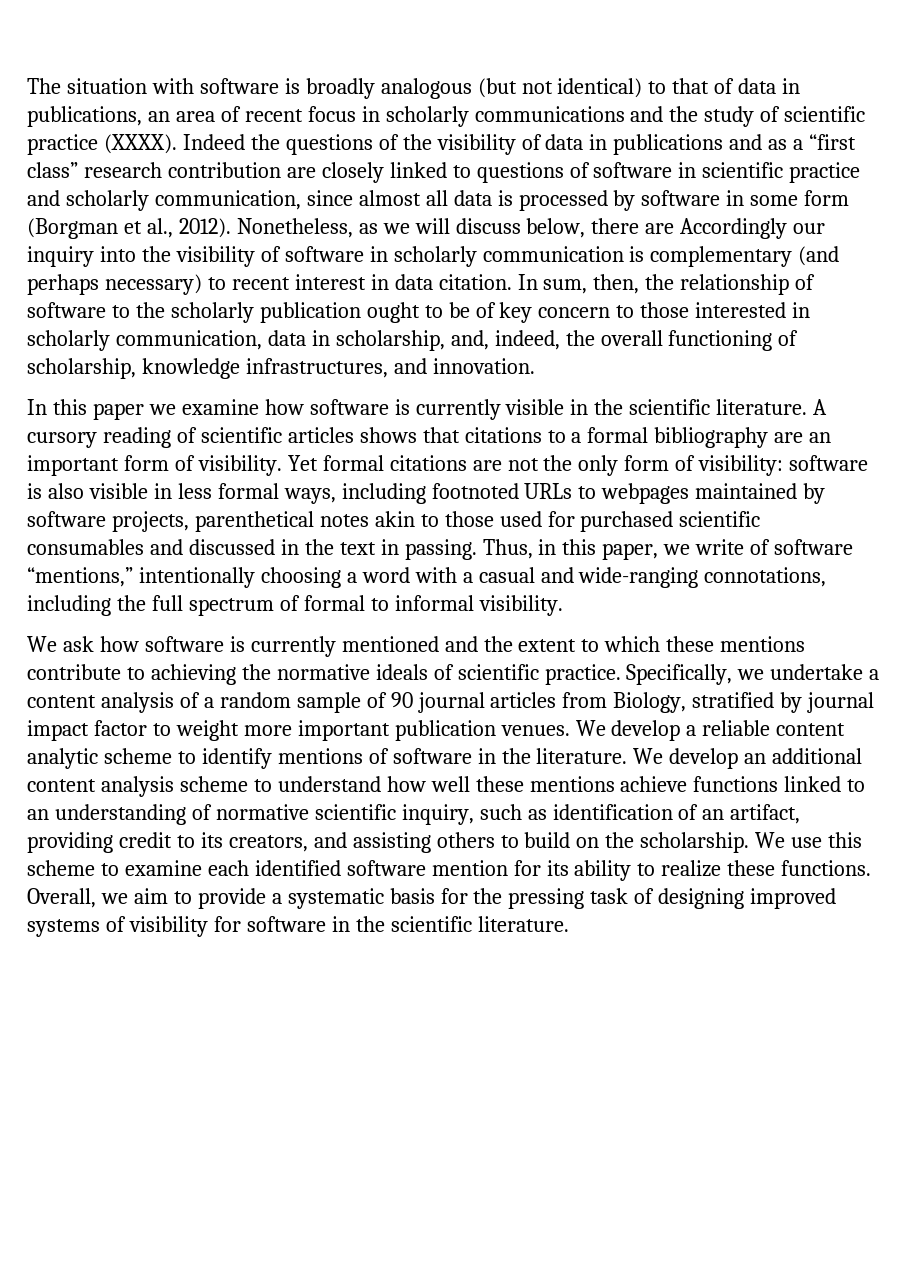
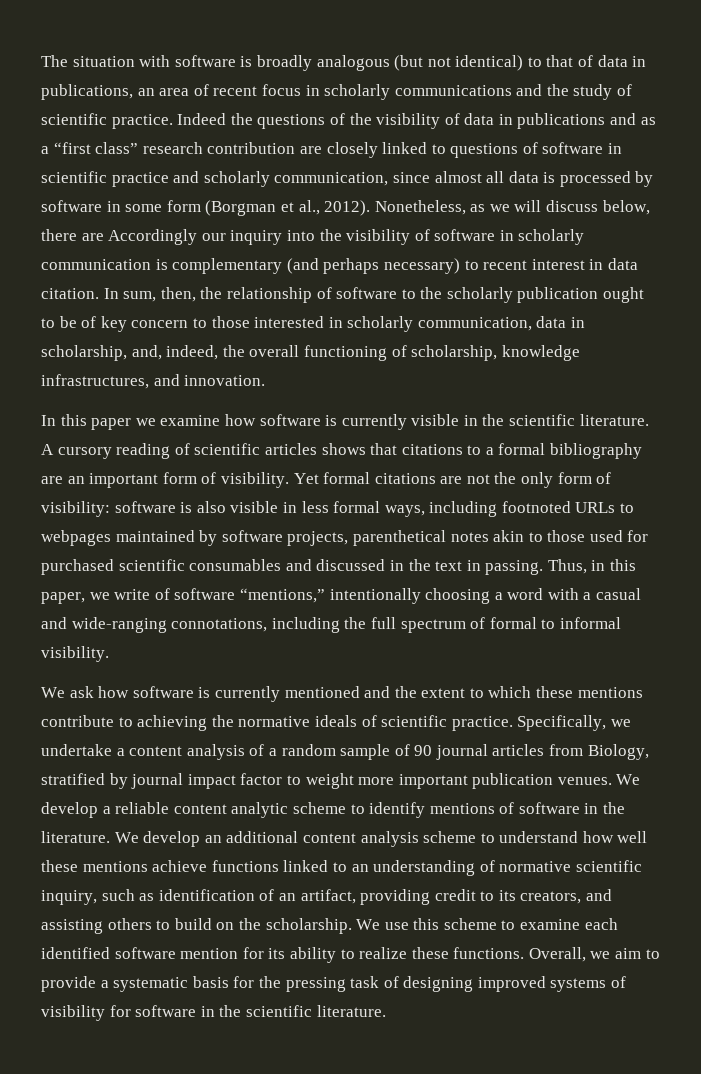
- The situation with software is broadly analogous (but not identical) to that of data in publications, an area of recent focus in scholarly communications and the study of scientific practice (XXXX).
+ The situation with software is broadly analogous (but not identical) to that of data in publications, an area of recent focus in scholarly communications and the study of scientific practice.

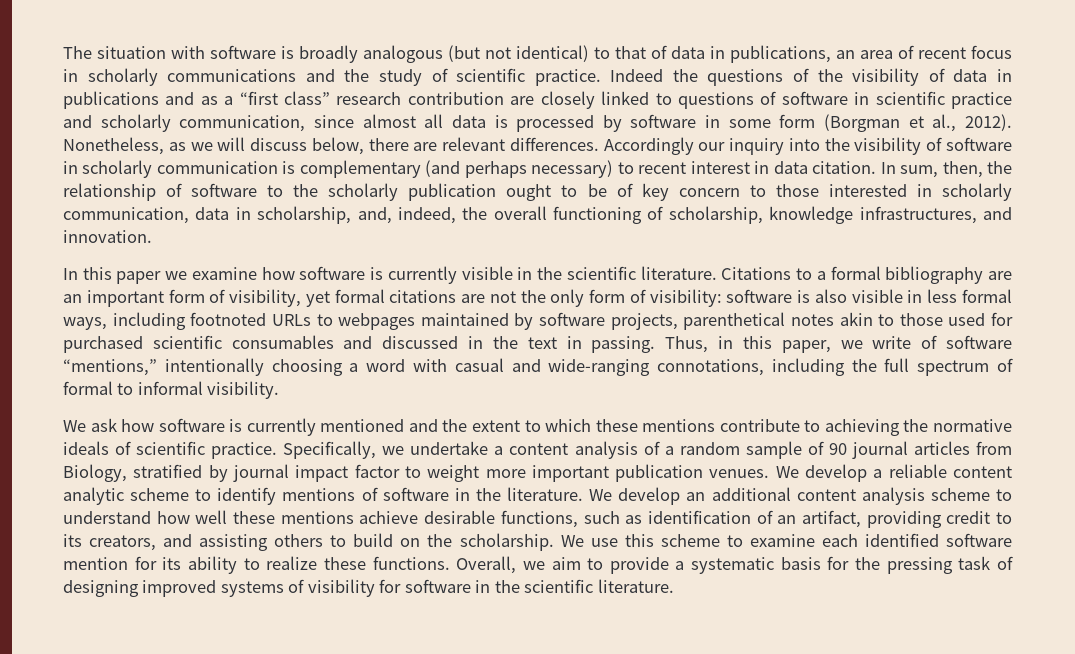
- Nonetheless, as we will discuss below, there are Accordingly our inquiry into the visibility of software in scholarly communication is complementary (and perhaps necessary) to recent interest in data citation.
+ Nonetheless, as we will discuss below, there are relevant differences. Accordingly our inquiry into the visibility of software in scholarly communication is complementary (and perhaps necessary) to recent interest in data citation.
- A cursory reading of scientific articles shows that citations to a formal bibliography are an important form of visibility. Yet formal citations are not the only form of visibility: software is also visible in less formal ways, including footnoted URLs to webpages maintained by software projects, parenthetical notes akin to those used for purchased scientific consumables and discussed in the text in passing.
+ Citations to a formal bibliography are an important form of visibility, yet formal citations are not the only form of visibility: software is also visible in less formal ways, including footnoted URLs to webpages maintained by software projects, parenthetical notes akin to those used for purchased scientific consumables and discussed in the text in passing.
- Thus, in this paper, we write of software “mentions,” intentionally choosing a word with a casual and wide-ranging connotations, including the full spectrum of formal to informal visibility.
+ Thus, in this paper, we write of software “mentions,” intentionally choosing a word with casual and wide-ranging connotations, including the full spectrum of formal to informal visibility.
- We develop an additional content analysis scheme to understand how well these mentions achieve functions linked to an understanding of normative scientific inquiry, such as identification of an artifact, providing credit to its creators, and assisting others to build on the scholarship.
+ We develop an additional content analysis scheme to understand how well these mentions achieve desirable functions, such as identification of an artifact, providing credit to its creators, and assisting others to build on the scholarship.

